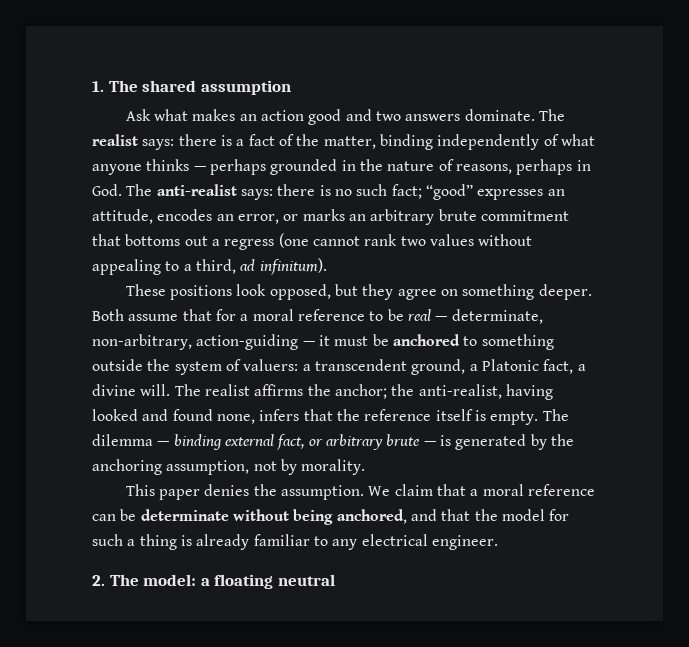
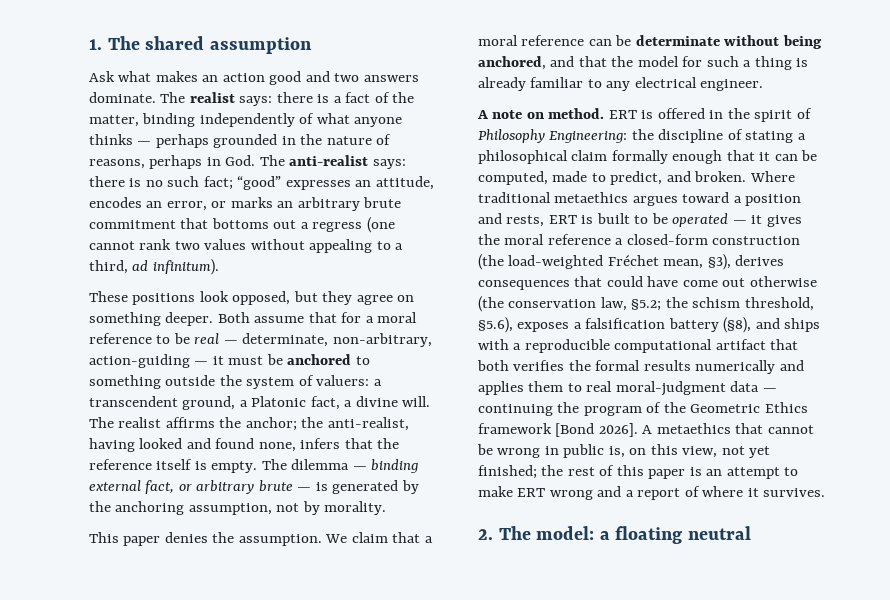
+ A note on method. ERT is offered in the spirit of Philosophy Engineering: the discipline of stating a philosophical claim formally enough that it can be computed, made to predict, and broken. Where traditional metaethics argues toward a position and rests, ERT is built to be operated — it gives the moral reference a closed-form construction (the load-weighted Fréchet mean, §3), derives consequences that could have come out otherwise (the conservation law, §5.2; the schism threshold, §5.6), exposes a falsification battery (§8), and ships with a reproducible computational artifact that both verifies the formal results numerically and applies them to real moral-judgment data — continuing the program of the Geometric Ethics framework [Bond 2026]. A metaethics that cannot be wrong in public is, on this view, not yet finished; the rest of this paper is an attempt to make ERT wrong and a report of where it survives.

